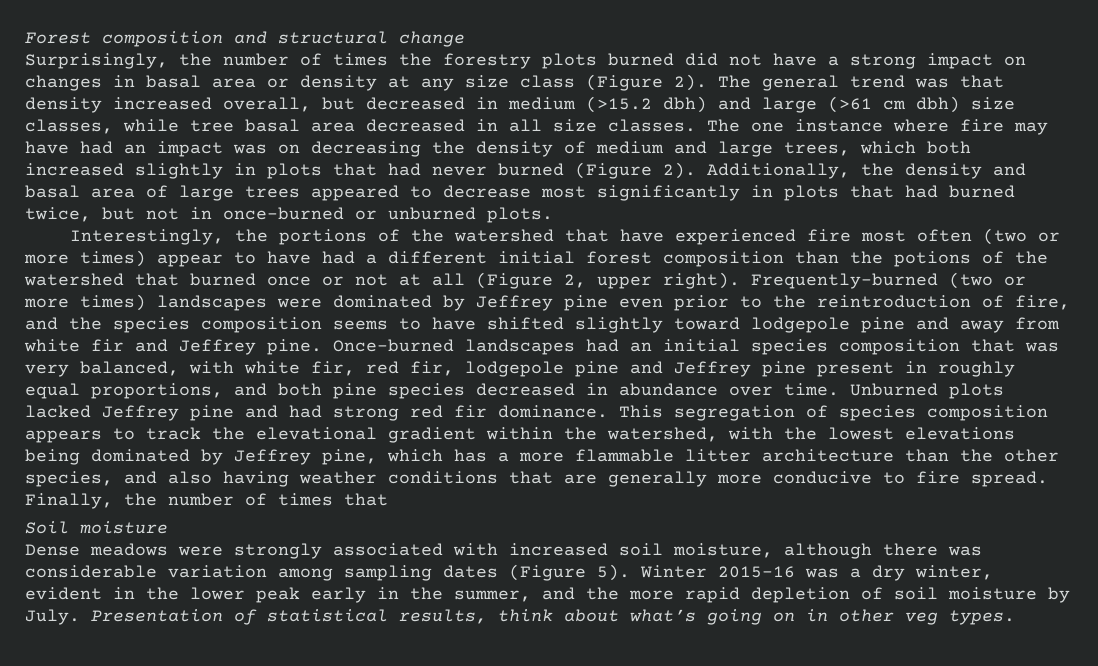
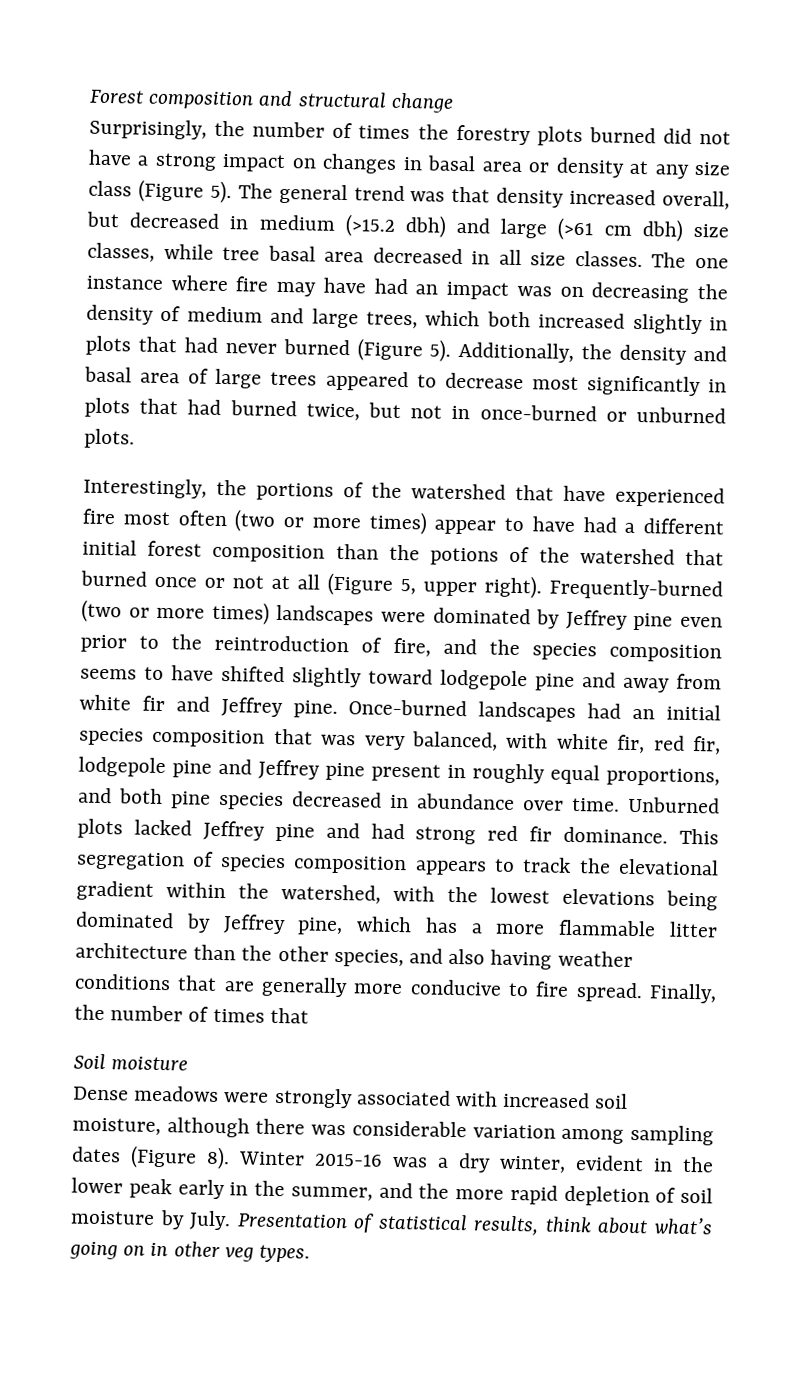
- Surprisingly, the number of times the forestry plots burned did not have a strong impact on changes in basal area or density at any size class (Figure 2).
+ Surprisingly, the number of times the forestry plots burned did not have a strong impact on changes in basal area or density at any size class (Figure 5).
- The one instance where fire may have had an impact was on decreasing the density of medium and large trees, which both increased slightly in plots that had never burned (Figure 2).
+ The one instance where fire may have had an impact was on decreasing the density of medium and large trees, which both increased slightly in plots that had never burned (Figure 5).
- Interestingly, the portions of the watershed that have experienced fire most often (two or more times) appear to have had a different initial forest composition than the potions of the watershed that burned once or not at all (Figure 2, upper right).
+ Interestingly, the portions of the watershed that have experienced fire most often (two or more times) appear to have had a different initial forest composition than the potions of the watershed that burned once or not at all (Figure 5, upper right).
- Dense meadows were strongly associated with increased soil moisture, although there was considerable variation among sampling dates (Figure 5).
+ Dense meadows were strongly associated with increased soil moisture, although there was considerable variation among sampling dates (Figure 8).

